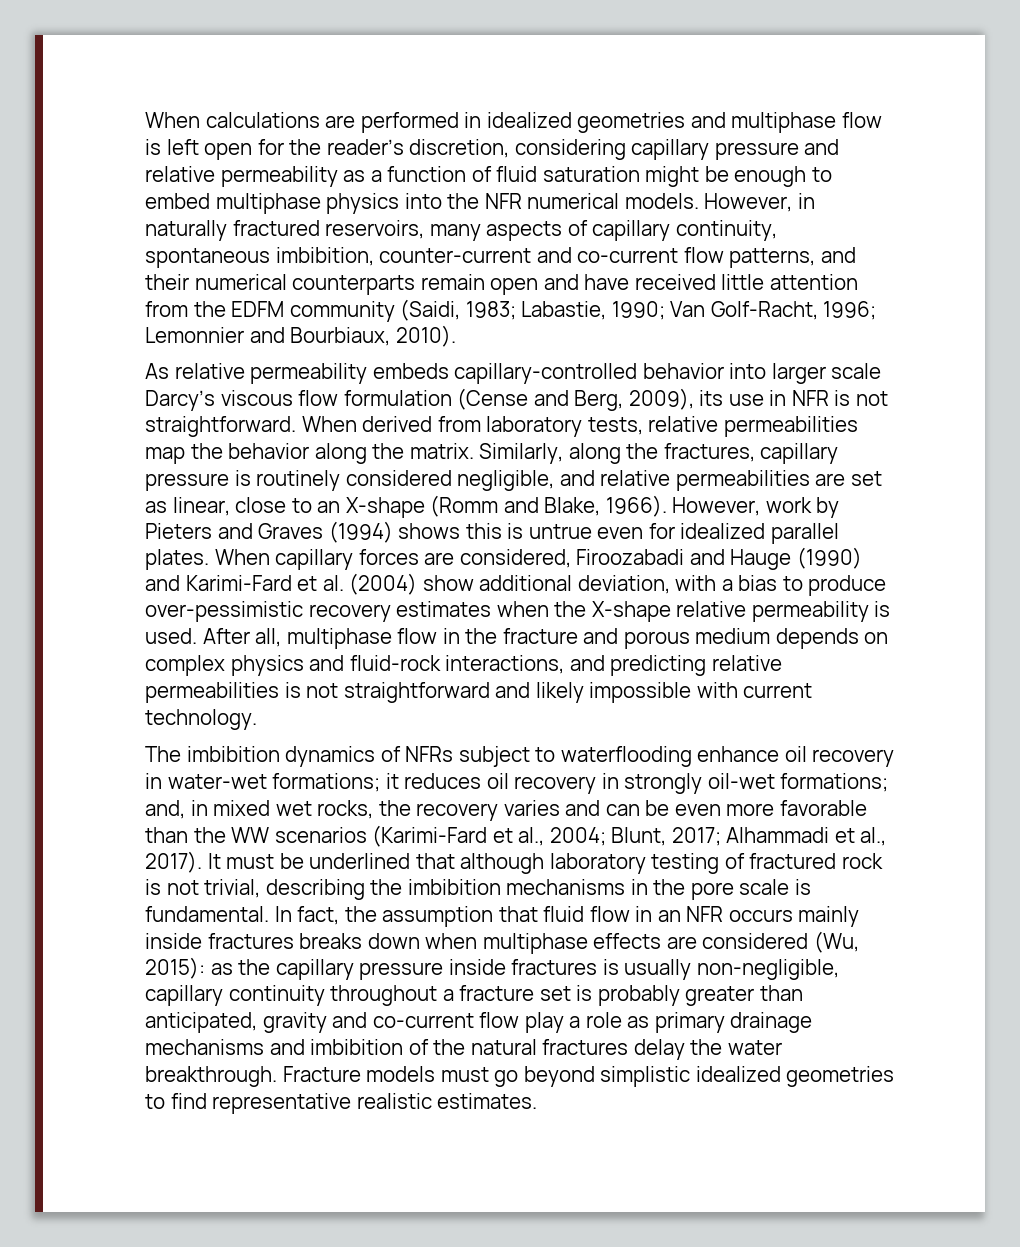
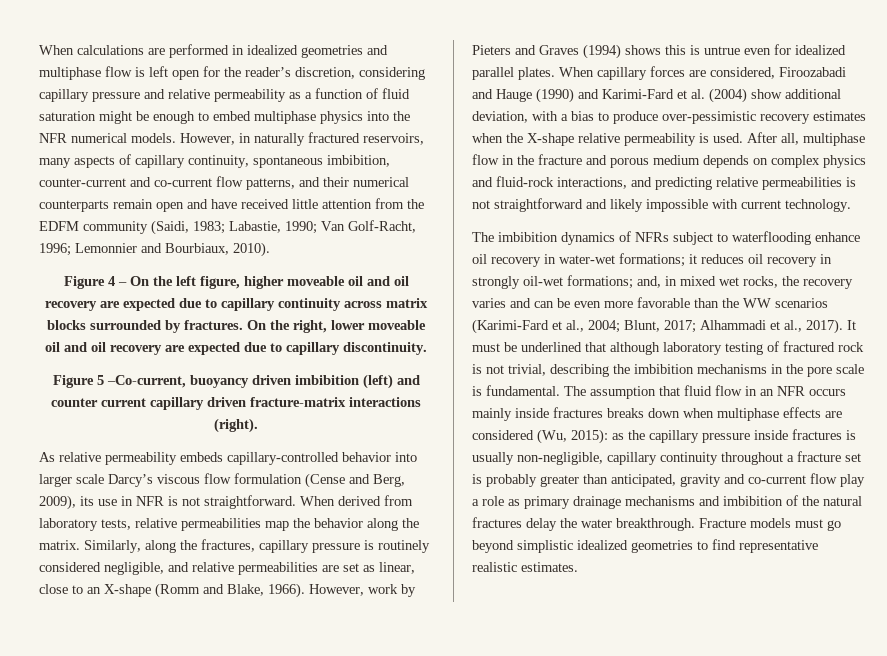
+ Figure 4 – On the left figure, higher moveable oil and oil recovery are expected due to capillary continuity across matrix blocks surrounded by fractures. On the right, lower moveable oil and oil recovery are expected due to capillary discontinuity.
+ Figure 5 –Co-current, buoyancy driven imbibition (left) and counter current capillary driven fracture-matrix interactions (right).
- In fact, the assumption that fluid flow in an NFR occurs mainly inside fractures breaks down when multiphase effects are considered (Wu, 2015):
+ The assumption that fluid flow in an NFR occurs mainly inside fractures breaks down when multiphase effects are considered (Wu, 2015):

